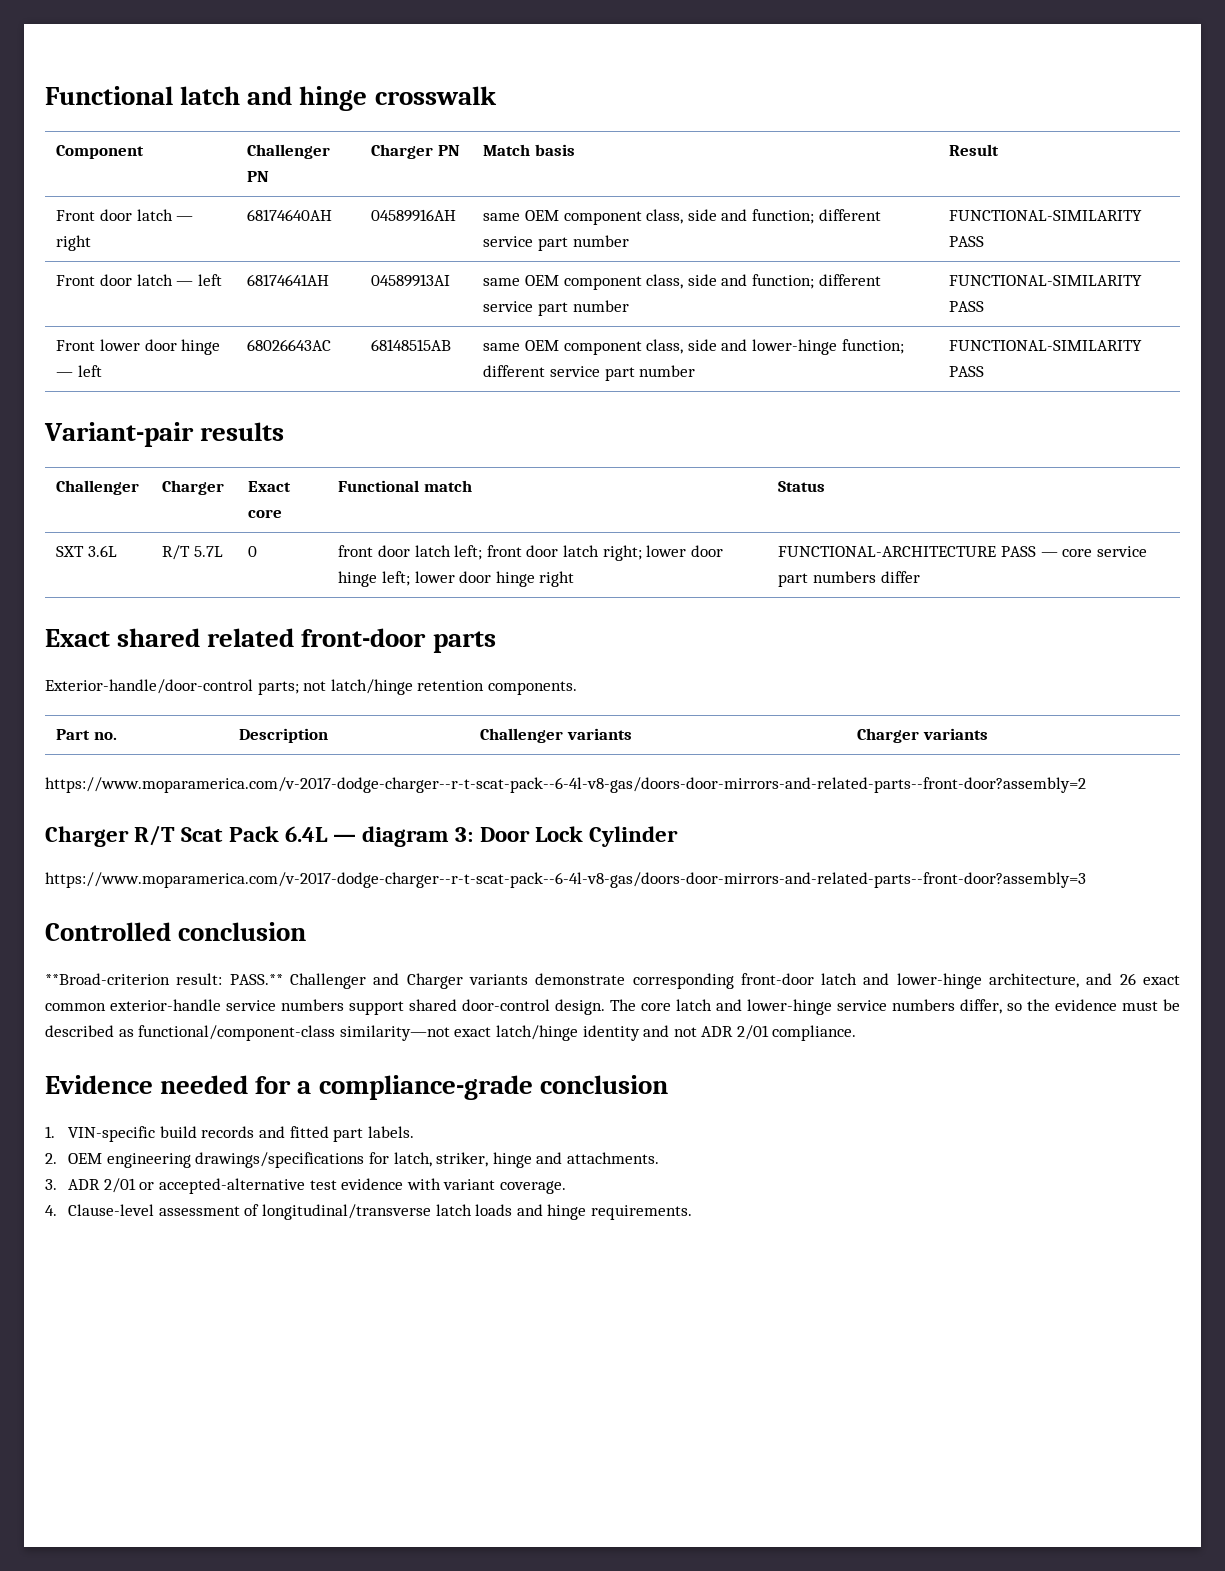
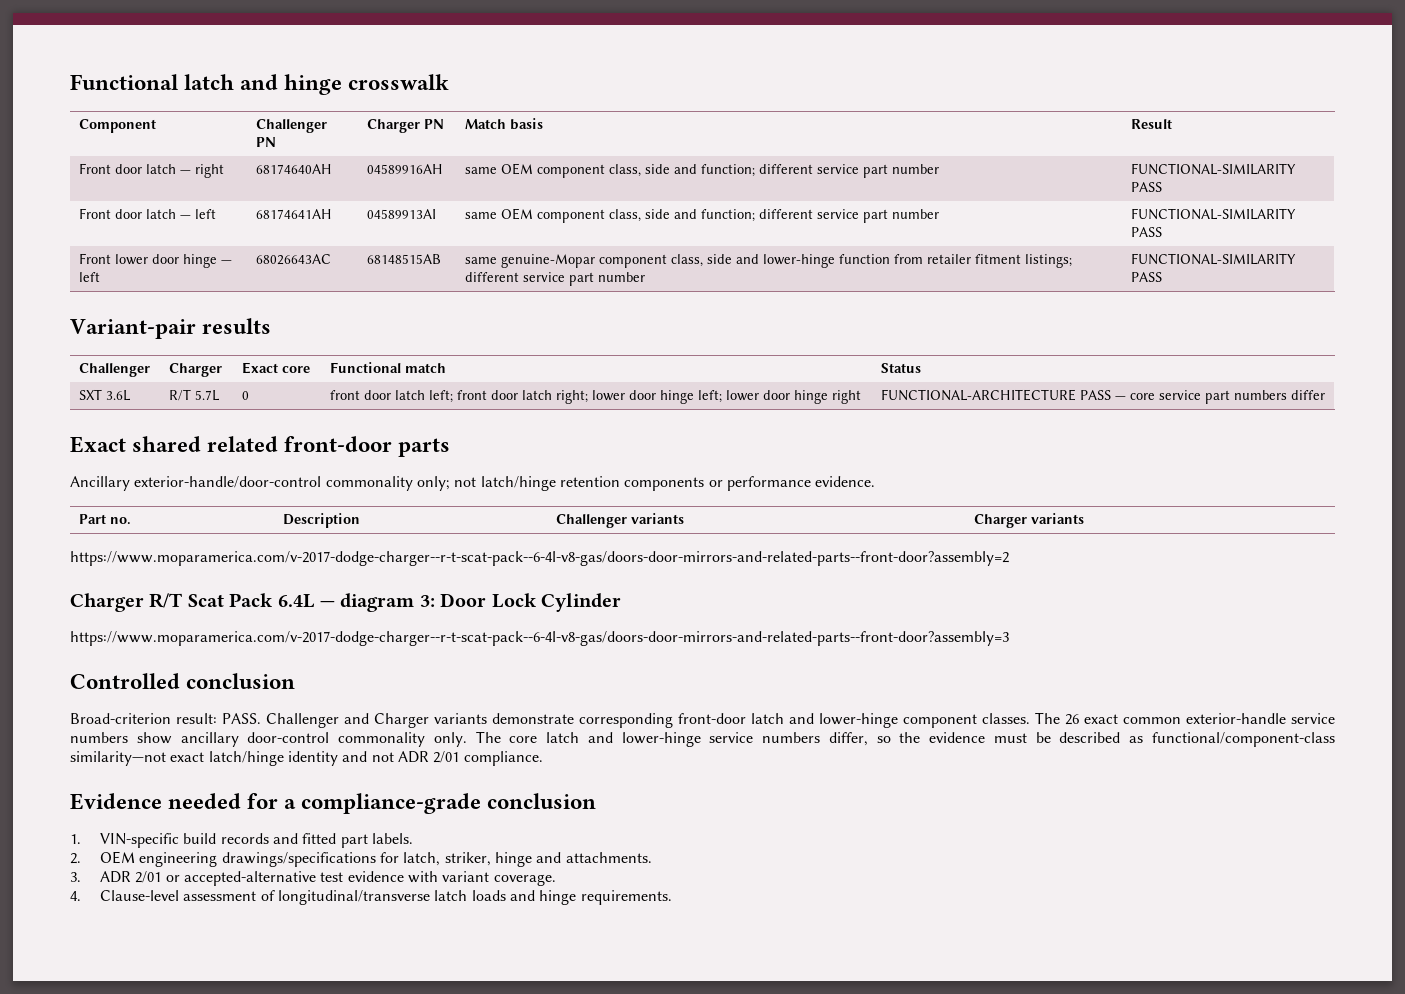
- Front lower door hinge — left | 68026643AC | 68148515AB | same OEM component class, side and lower-hinge function; different service part number | FUNCTIONAL-SIMILARITY PASS
+ Front lower door hinge — left | 68026643AC | 68148515AB | same genuine-Mopar component class, side and lower-hinge function from retailer fitment listings; different service part number | FUNCTIONAL-SIMILARITY PASS
- Exterior-handle/door-control parts; not latch/hinge retention components.
+ Ancillary exterior-handle/door-control commonality only; not latch/hinge retention components or performance evidence.
- **Broad-criterion result: PASS.** Challenger and Charger variants demonstrate corresponding front-door latch and lower-hinge architecture, and 26 exact common exterior-handle service numbers support shared door-control design.
+ Broad-criterion result: PASS. Challenger and Charger variants demonstrate corresponding front-door latch and lower-hinge component classes. The 26 exact common exterior-handle service numbers show ancillary door-control commonality only.

